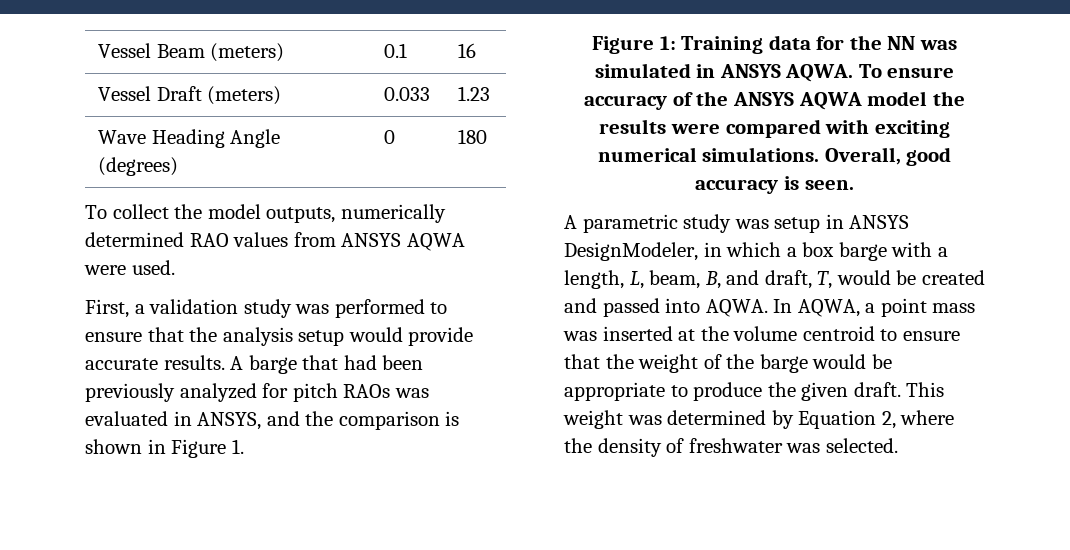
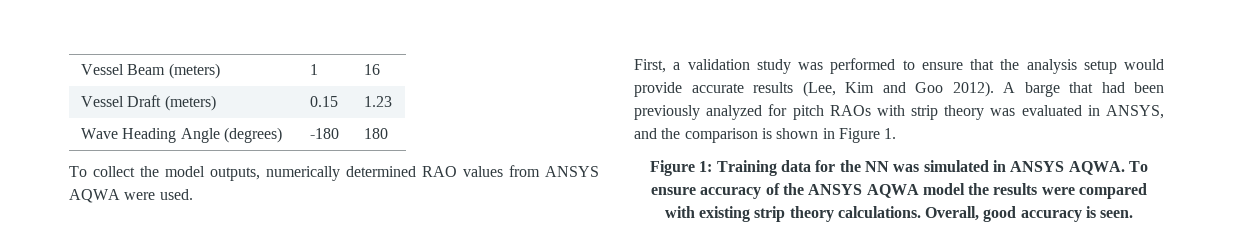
- Vessel Beam (meters) | 0.1 | 16
+ Vessel Beam (meters) | 1 | 16
- Vessel Draft (meters) | 0.033 | 1.23
+ Vessel Draft (meters) | 0.15 | 1.23
- Wave Heading Angle (degrees) | 0 | 180
+ Wave Heading Angle (degrees) | -180 | 180
- First, a validation study was performed to ensure that the analysis setup would provide accurate results.
+ First, a validation study was performed to ensure that the analysis setup would provide accurate results (Lee, Kim and Goo 2012).
- A barge that had been previously analyzed for pitch RAOs was evaluated in ANSYS, and the comparison is shown in Figure 1.
+ A barge that had been previously analyzed for pitch RAOs with strip theory was evaluated in ANSYS, and the comparison is shown in Figure 1.
- To ensure accuracy of the ANSYS AQWA model the results were compared with exciting numerical simulations.
+ To ensure accuracy of the ANSYS AQWA model the results were compared with existing strip theory calculations.
- A parametric study was setup in ANSYS DesignModeler, in which a box barge with a length, L, beam, B, and draft, T, would be created and passed into AQWA. In AQWA, a point mass was inserted at the volume centroid to ensure that the weight of the barge would be appropriate to produce the given draft. This weight was determined by Equation 2, where the density of freshwater was selected.

